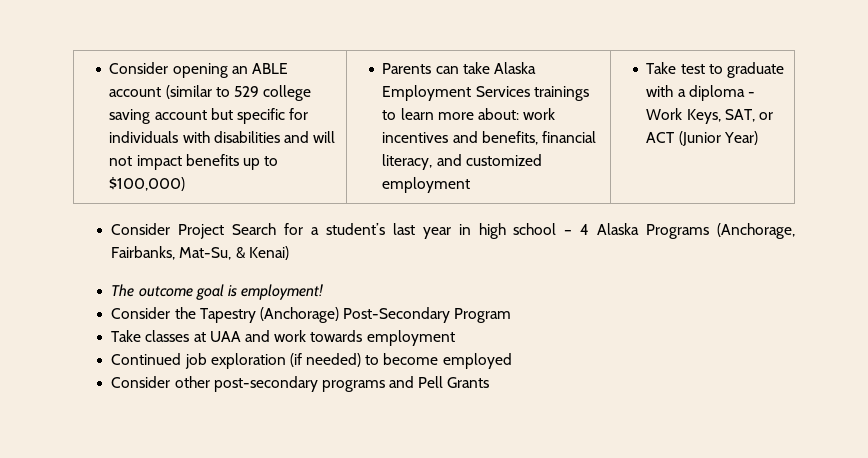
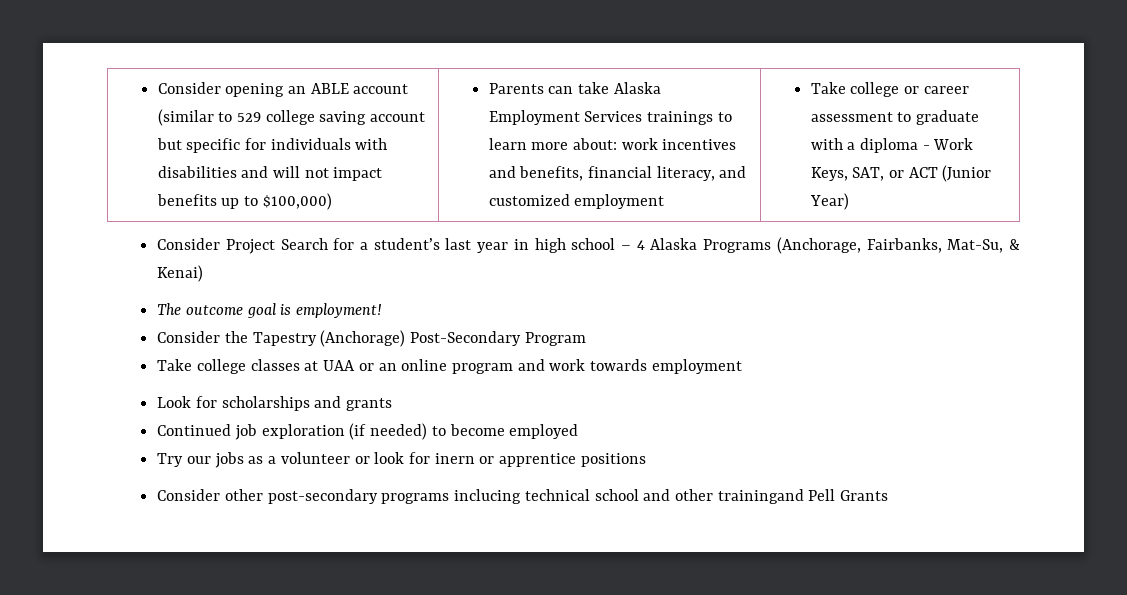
- Take test to graduate with a diploma - Work Keys, SAT, or ACT (Junior Year)
+ Take college or career assessment to graduate with a diploma - Work Keys, SAT, or ACT (Junior Year)
- Take classes at UAA and work towards employment
+ Take college classes at UAA or an online program and work towards employment
+ Look for scholarships and grants
- Consider other post-secondary programs and Pell Grants
+ Try our jobs as a volunteer or look for inern or apprentice positions
+ Consider other post-secondary programs inclucing technical school and other trainingand Pell Grants

